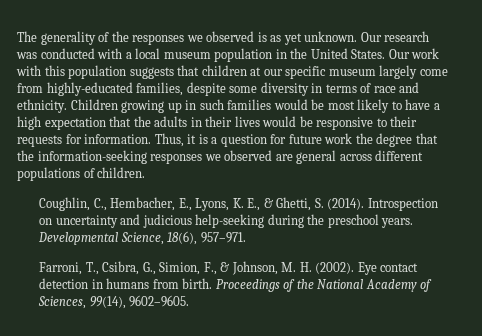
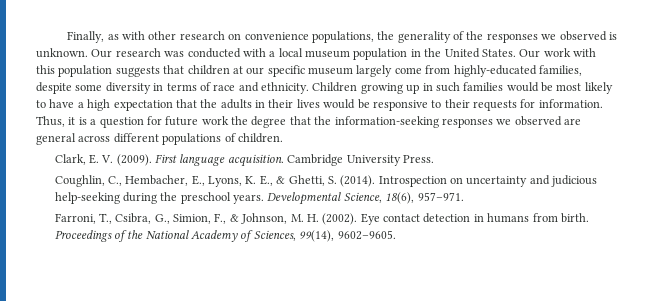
- The generality of the responses we observed is as yet unknown.
+ Finally, as with other research on convenience populations, the generality of the responses we observed is unknown.
+ Clark, E. V. (2009). First language acquisition. Cambridge University Press.

